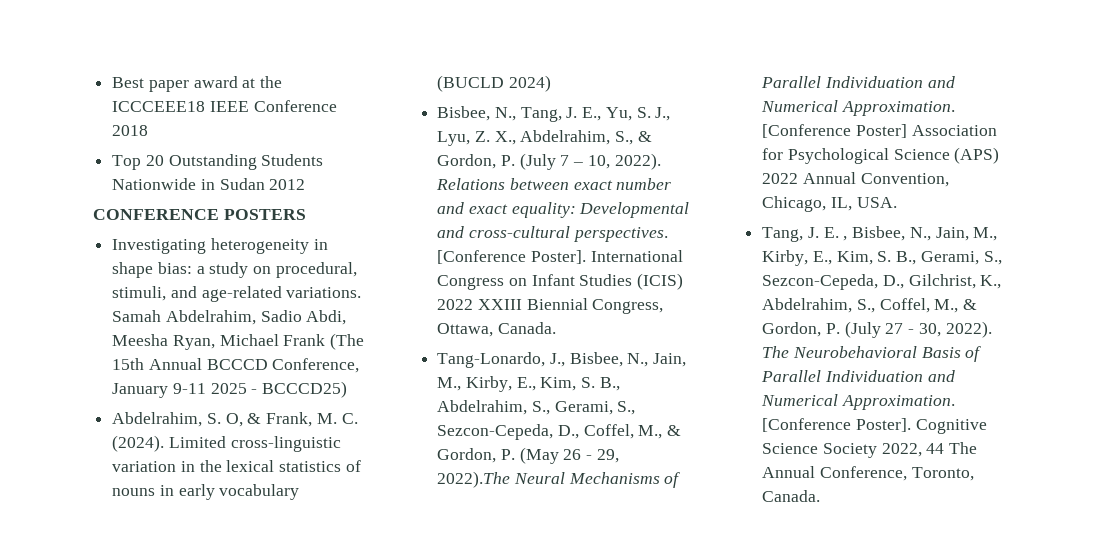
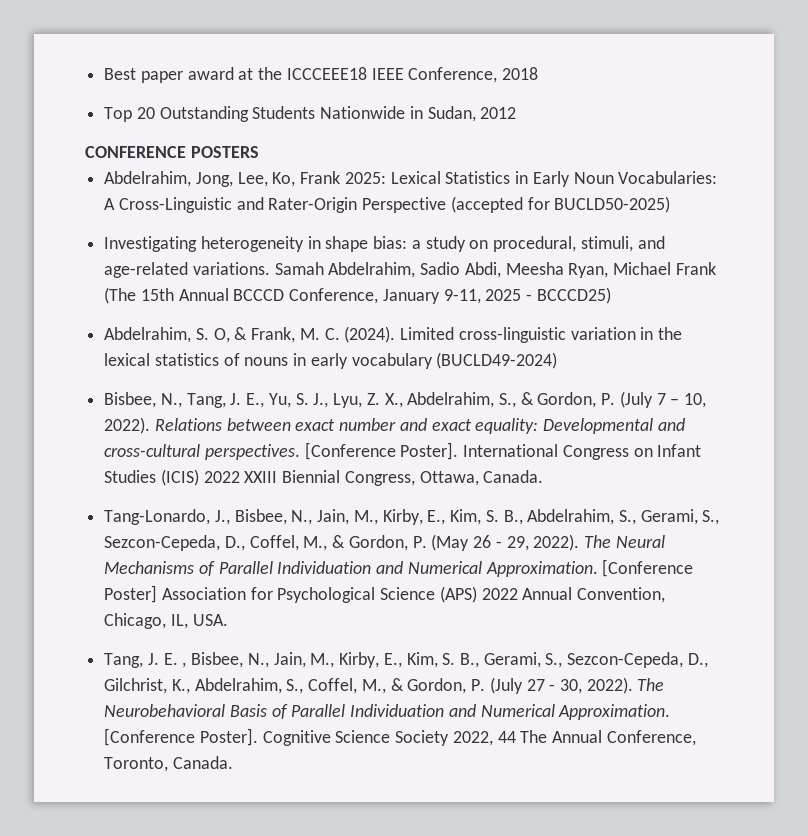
- Best paper award at the ICCCEEE18 IEEE Conference 2018
+ Best paper award at the ICCCEEE18 IEEE Conference, 2018
- Top 20 Outstanding Students Nationwide in Sudan 2012
+ Top 20 Outstanding Students Nationwide in Sudan, 2012
+ Abdelrahim, Jong, Lee, Ko, Frank 2025: Lexical Statistics in Early Noun Vocabularies: A Cross-Linguistic and Rater-Origin Perspective (accepted for BUCLD50-2025)
- Samah Abdelrahim, Sadio Abdi, Meesha Ryan, Michael Frank (The 15th Annual BCCCD Conference, January 9-11 2025 - BCCCD25)
+ Samah Abdelrahim, Sadio Abdi, Meesha Ryan, Michael Frank (The 15th Annual BCCCD Conference, January 9-11, 2025 - BCCCD25)
- Limited cross-linguistic variation in the lexical statistics of nouns in early vocabulary (BUCLD 2024)
+ Limited cross-linguistic variation in the lexical statistics of nouns in early vocabulary (BUCLD49-2024)
- Tang-Lonardo, J., Bisbee, N., Jain, M., Kirby, E., Kim, S. B., Abdelrahim, S., Gerami, S., Sezcon-Cepeda, D., Coffel, M., & Gordon, P. (May 26 - 29, 2022).The Neural Mechanisms of Parallel Individuation and Numerical Approximation.
+ Tang-Lonardo, J., Bisbee, N., Jain, M., Kirby, E., Kim, S. B., Abdelrahim, S., Gerami, S., Sezcon-Cepeda, D., Coffel, M., & Gordon, P. (May 26 - 29, 2022). The Neural Mechanisms of Parallel Individuation and Numerical Approximation.

